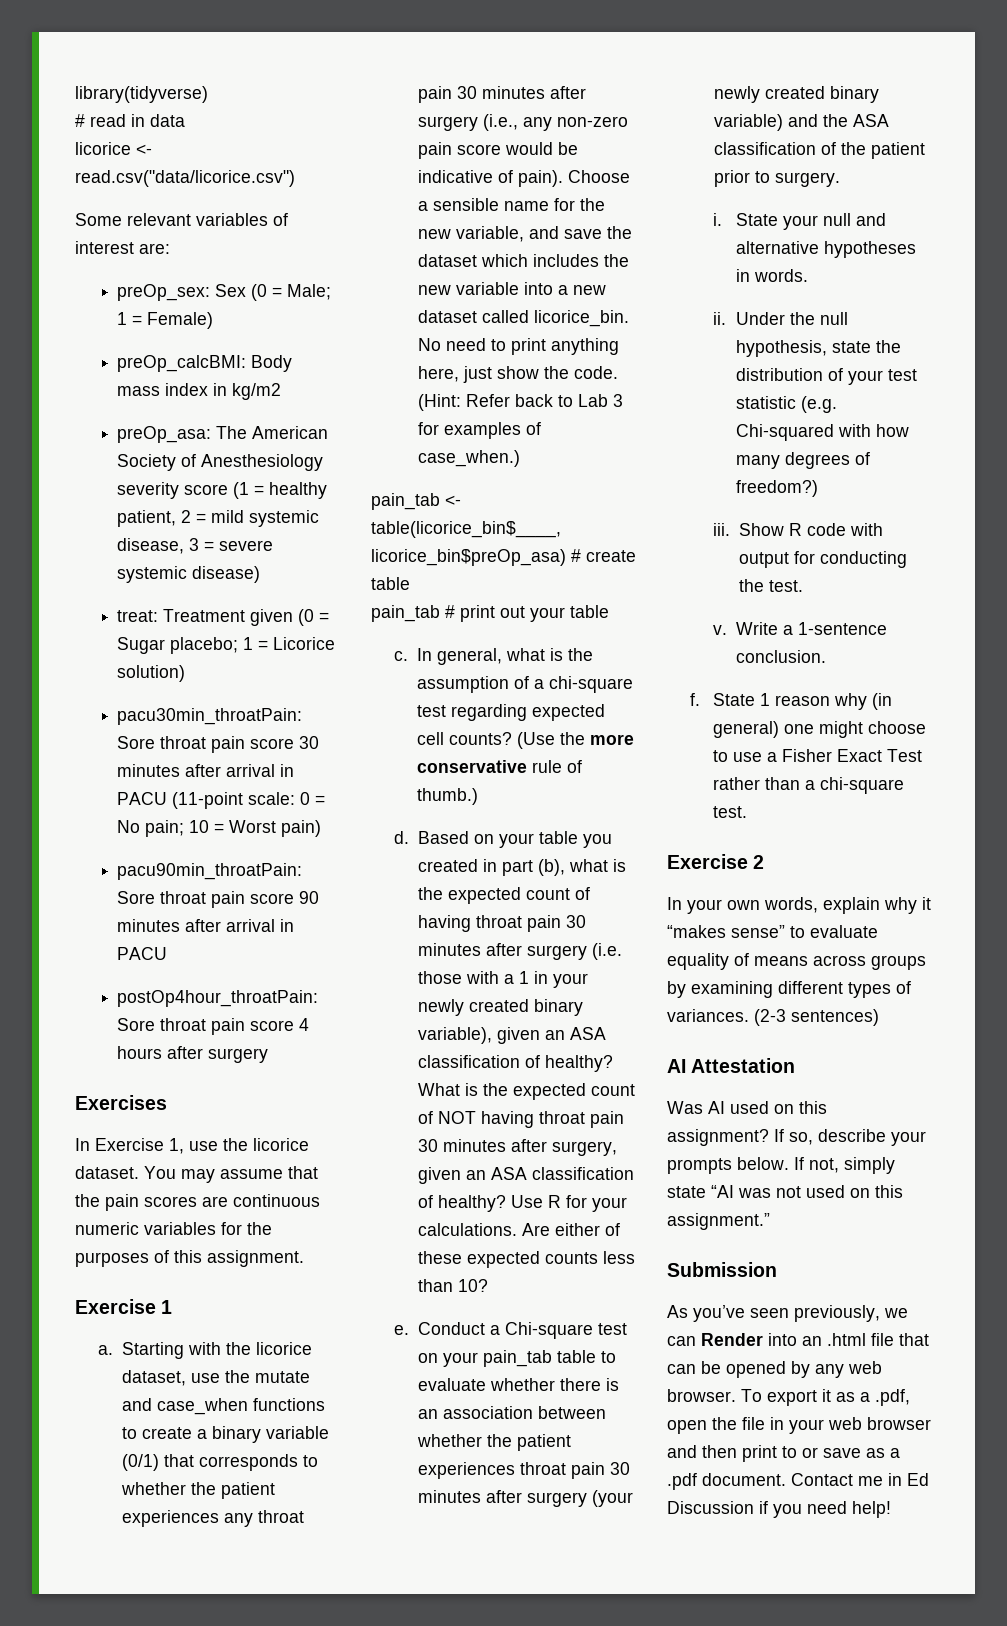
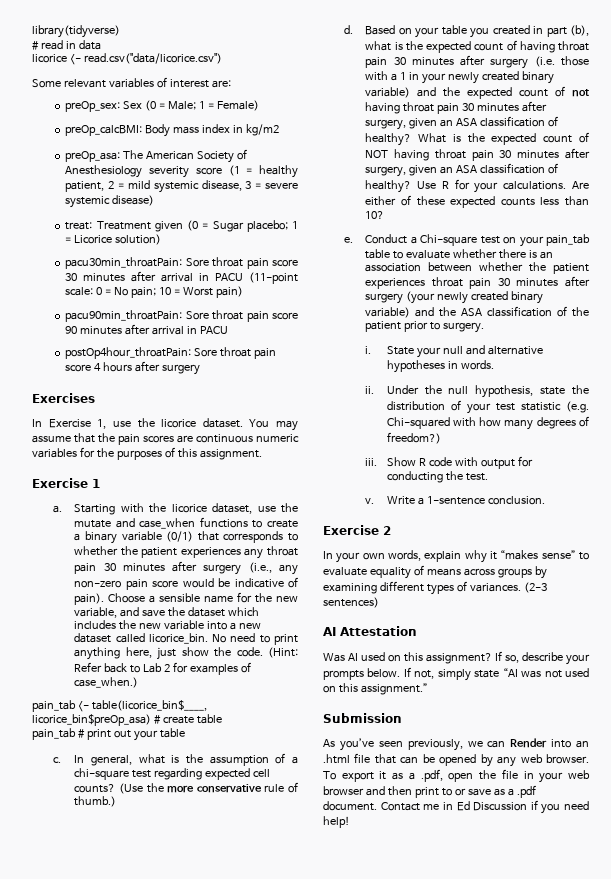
- (Hint: Refer back to Lab 3 for examples of case_when.)
+ (Hint: Refer back to Lab 2 for examples of case_when.)
- Based on your table you created in part (b), what is the expected count of having throat pain 30 minutes after surgery (i.e. those with a 1 in your newly created binary variable), given an ASA classification of healthy?
+ Based on your table you created in part (b), what is the expected count of having throat pain 30 minutes after surgery (i.e. those with a 1 in your newly created binary variable) and the expected count of not having throat pain 30 minutes after surgery, given an ASA classification of healthy?
- f. State 1 reason why (in general) one might choose to use a Fisher Exact Test rather than a chi-square test.

